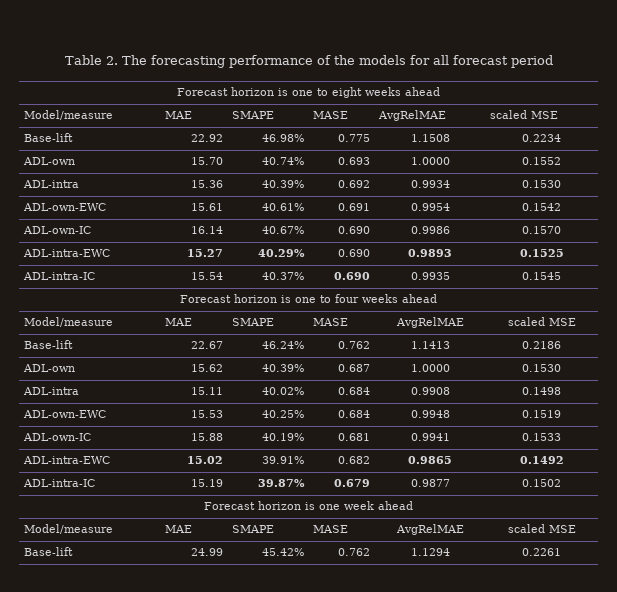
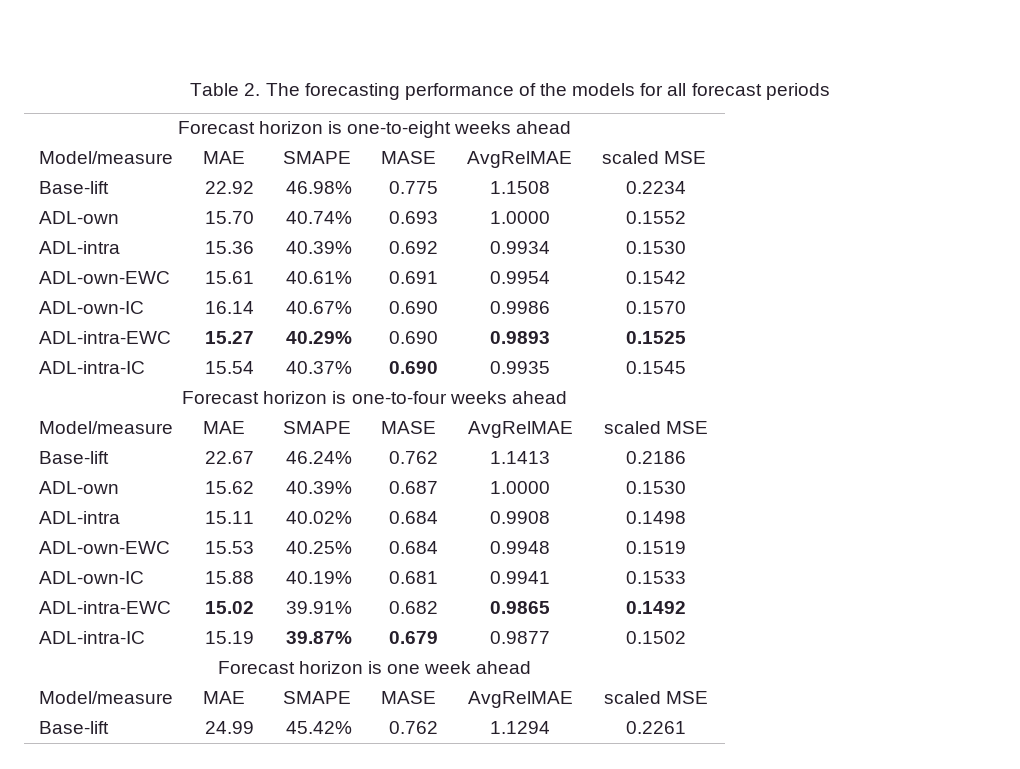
- Table 2. The forecasting performance of the models for all forecast period
- Forecast horizon is one to eight weeks ahead
+ Table 2. The forecasting performance of the models for all forecast periods
+ Forecast horizon is one-to-eight weeks ahead
- Forecast horizon is one to four weeks ahead
+ Forecast horizon is one-to-four weeks ahead

